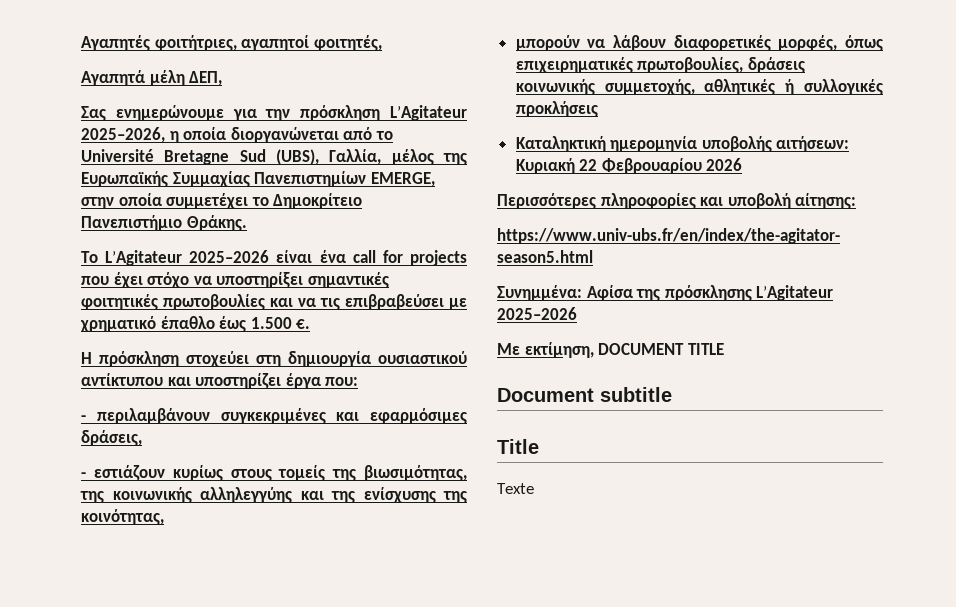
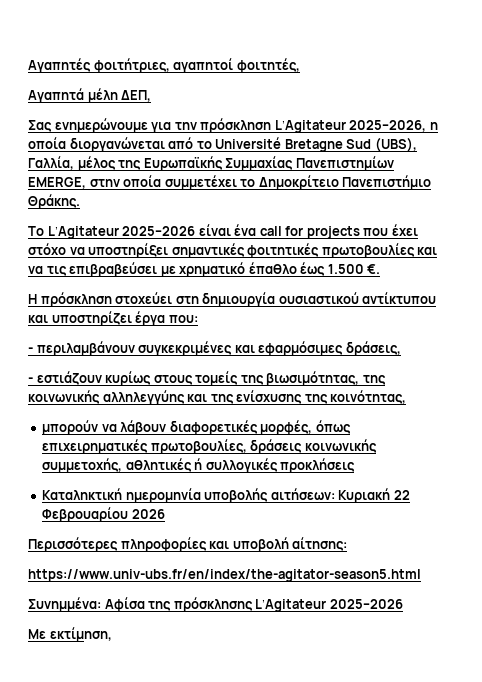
- Με εκτίμηση, DOCUMENT TITLE
- Document subtitle
- Title
- Texte
+ Με εκτίμηση,

